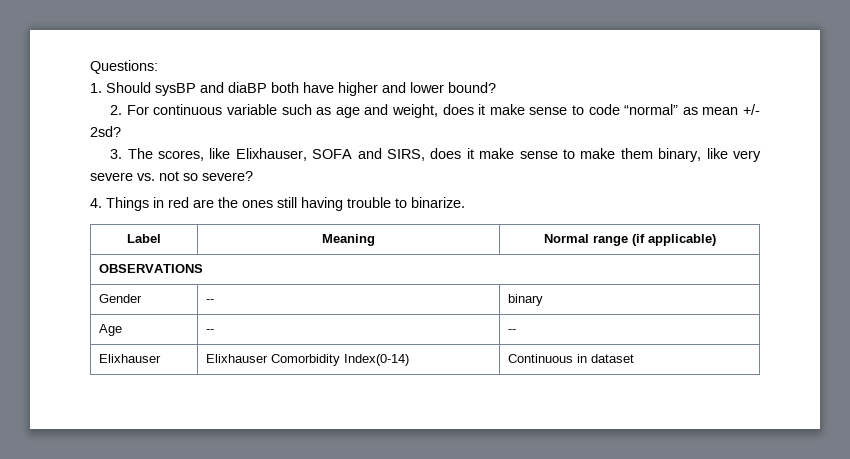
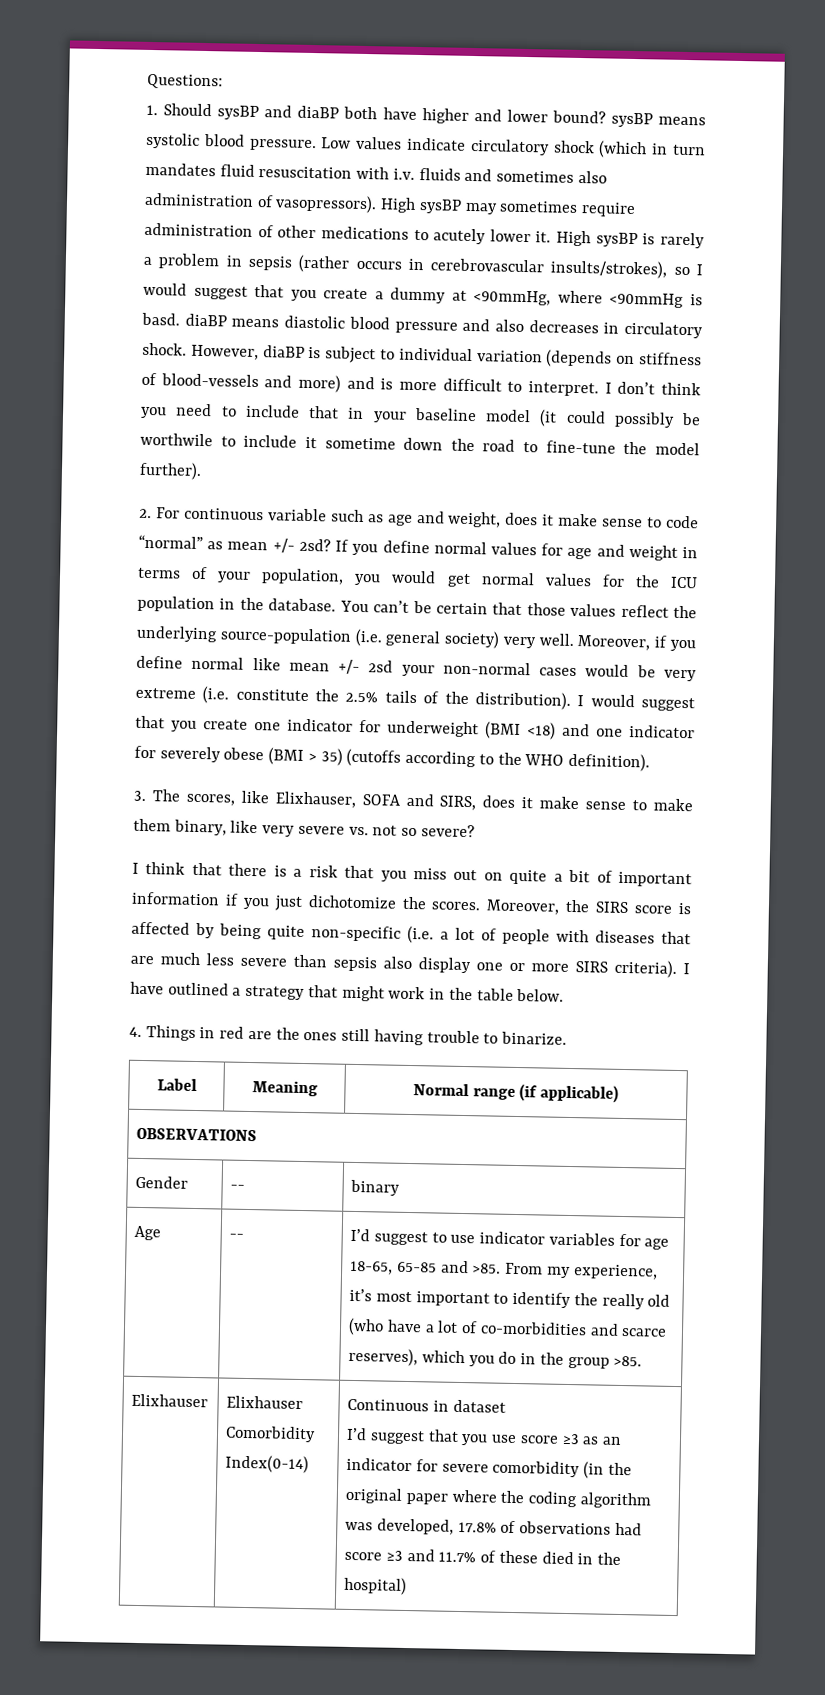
- 1. Should sysBP and diaBP both have higher and lower bound?
+ 1. Should sysBP and diaBP both have higher and lower bound? sysBP means systolic blood pressure. Low values indicate circulatory shock (which in turn mandates fluid resuscitation with i.v. fluids and sometimes also administration of vasopressors). High sysBP may sometimes require administration of other medications to acutely lower it. High sysBP is rarely a problem in sepsis (rather occurs in cerebrovascular insults/strokes), so I would suggest that you create a dummy at <90mmHg, where <90mmHg is basd. diaBP means diastolic blood pressure and also decreases in circulatory shock. However, diaBP is subject to individual variation (depends on stiffness of blood-vessels and more) and is more difficult to interpret. I don’t think you need to include that in your baseline model (it could possibly be worthwile to include it sometime down the road to fine-tune the model further).
+ If you define normal values for age and weight in terms of your population, you would get normal values for the ICU population in the database. You can’t be certain that those values reflect the underlying source-population (i.e. general society) very well. Moreover, if you define normal like mean +/- 2sd your non-normal cases would be very extreme (i.e. constitute the 2.5% tails of the distribution). I would suggest that you create one indicator for underweight (BMI <18) and one indicator for severely obese (BMI > 35) (cutoffs according to the WHO definition).
+ I think that there is a risk that you miss out on quite a bit of important information if you just dichotomize the scores. Moreover, the SIRS score is affected by being quite non-specific (i.e. a lot of people with diseases that are much less severe than sepsis also display one or more SIRS criteria). I have outlined a strategy that might work in the table below.
- -- | --
+ -- | I’d suggest to use indicator variables for age 18-65, 65-85 and >85. From my experience, it’s most important to identify the really old (who have a lot of co-morbidities and scarce reserves), which you do in the group >85.
+ I’d suggest that you use score ≥3 as an indicator for severe comorbidity (in the original paper where the coding algorithm was developed, 17.8% of observations had score ≥3 and 11.7% of these died in the hospital)

